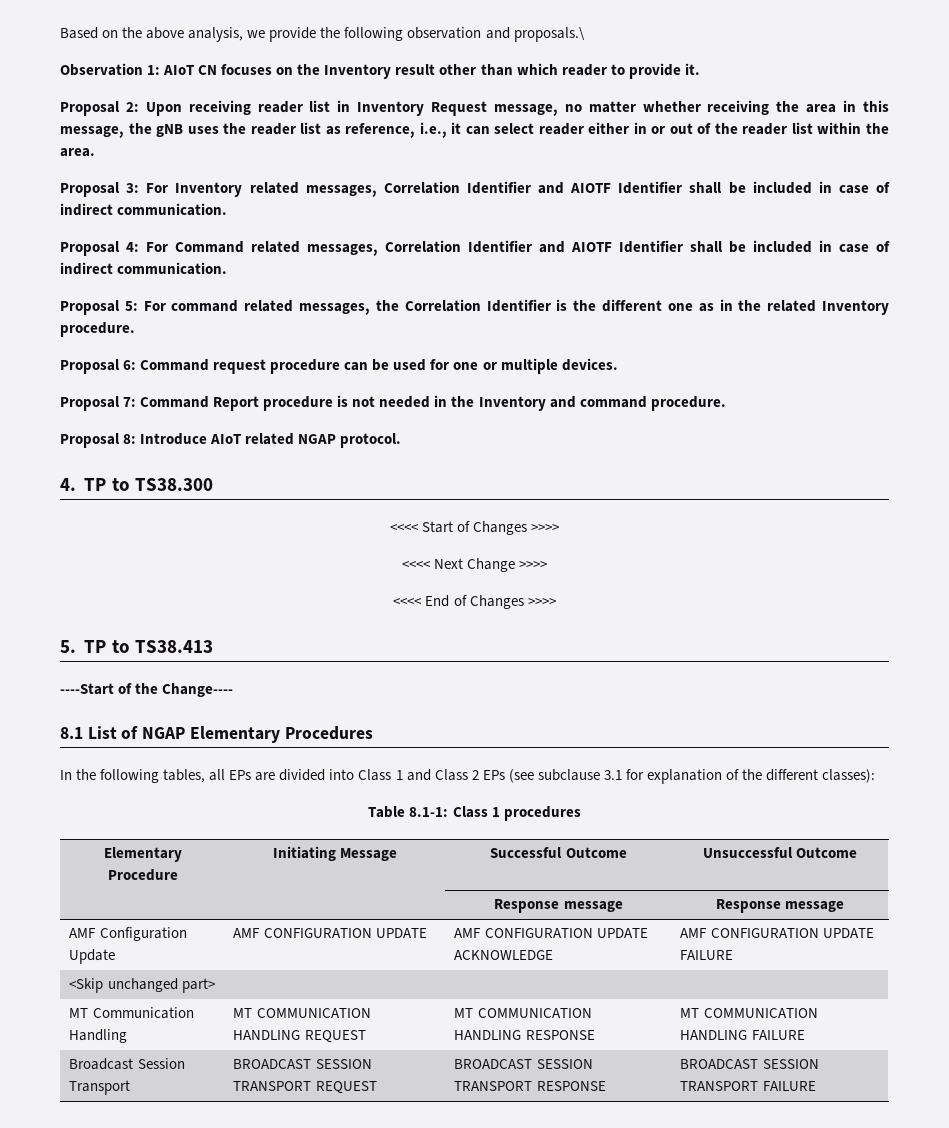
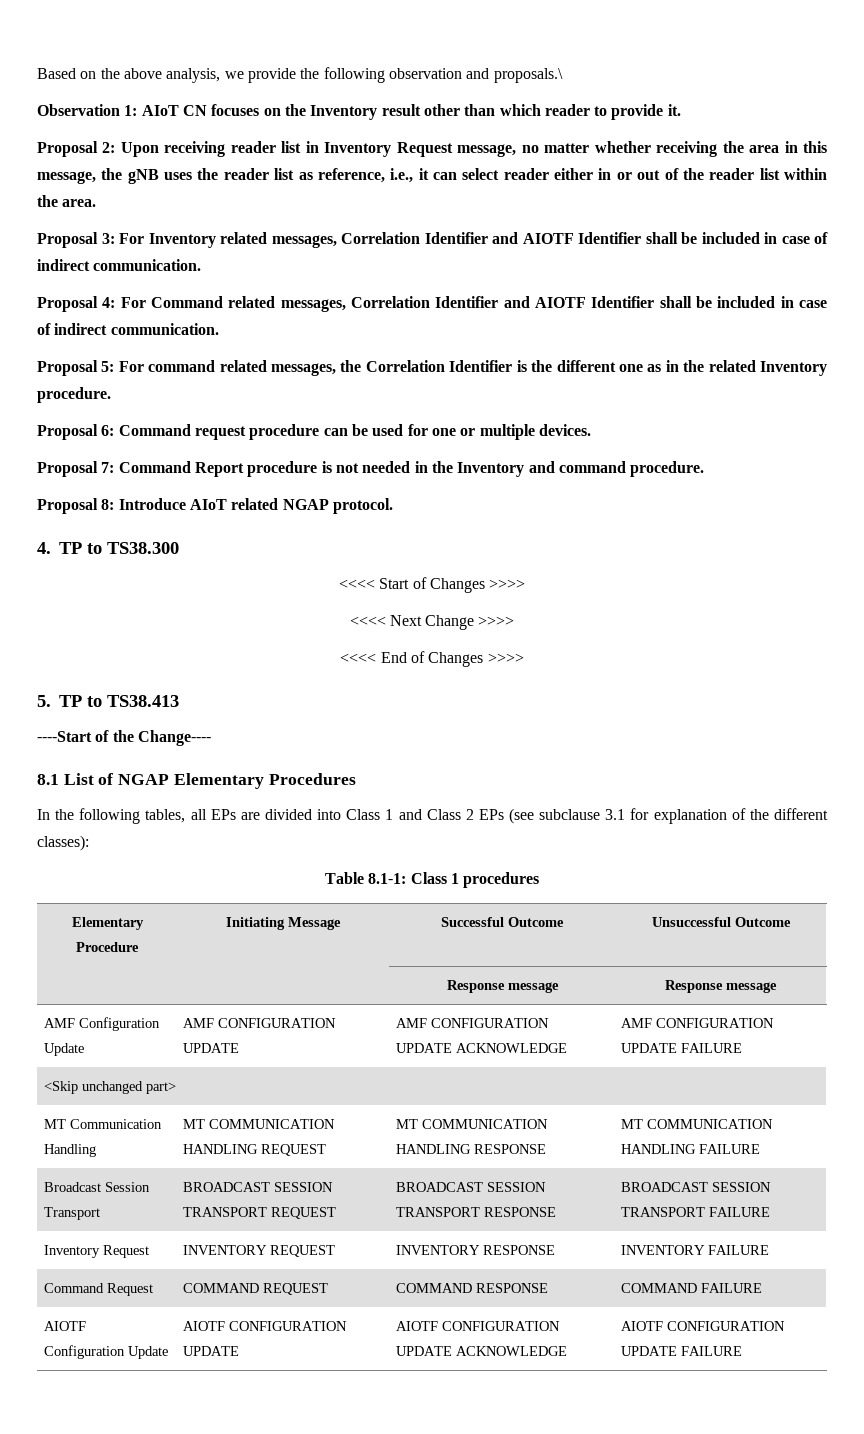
+ Inventory Request | INVENTORY REQUEST | INVENTORY RESPONSE | INVENTORY FAILURE
+ Command Request | COMMAND REQUEST | COMMAND RESPONSE | COMMAND FAILURE
+ AIOTF Configuration Update | AIOTF CONFIGURATION UPDATE | AIOTF CONFIGURATION UPDATE ACKNOWLEDGE | AIOTF CONFIGURATION UPDATE FAILURE

